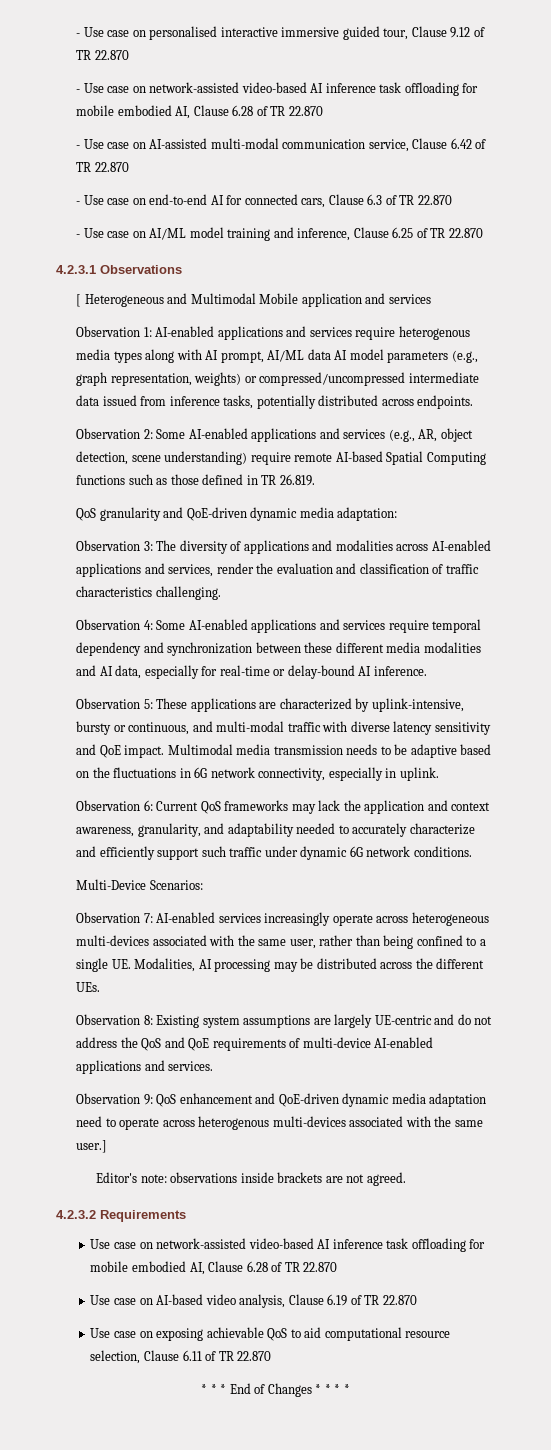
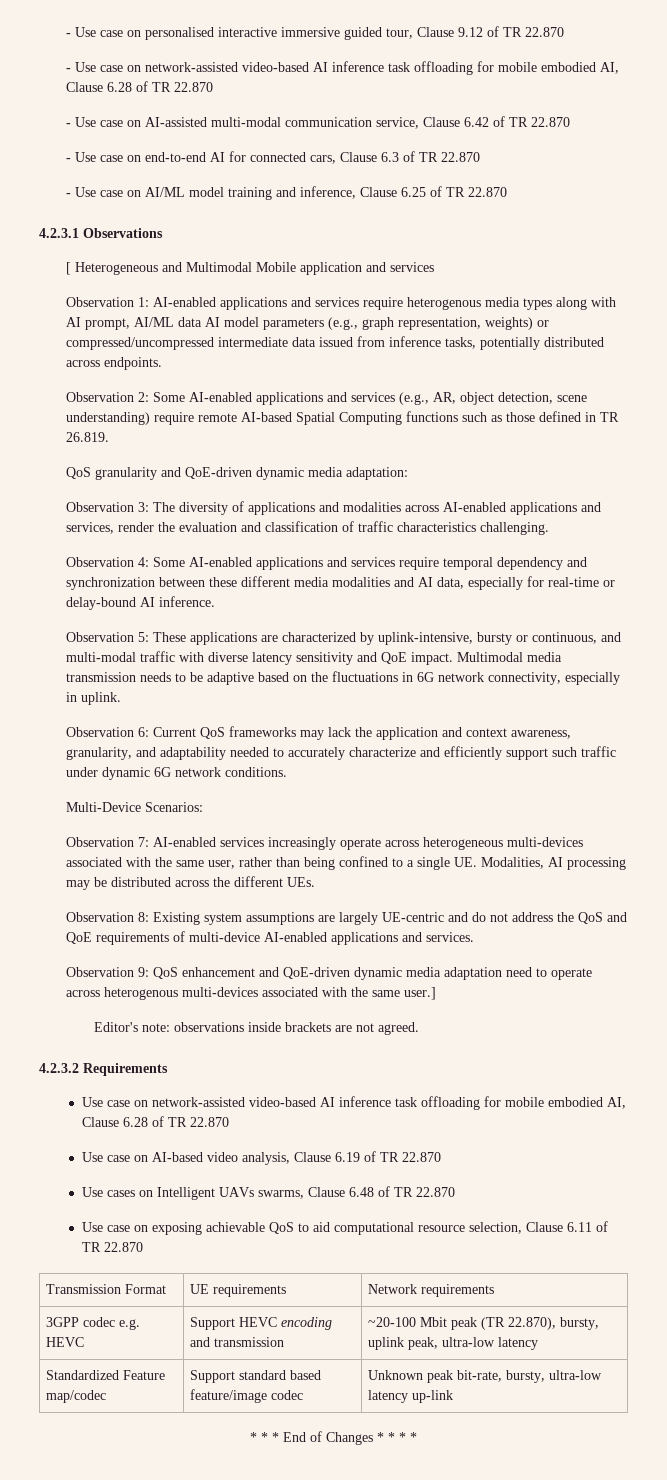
+ Use cases on Intelligent UAVs swarms, Clause 6.48 of TR 22.870
+ Transmission Format | UE requirements | Network requirements
+ 3GPP codec e.g. HEVC | Support HEVC encoding and transmission | ~20-100 Mbit peak (TR 22.870), bursty, uplink peak, ultra-low latency
+ Standardized Feature map/codec | Support standard based feature/image codec | Unknown peak bit-rate, bursty, ultra-low latency up-link

